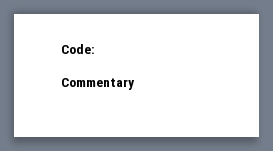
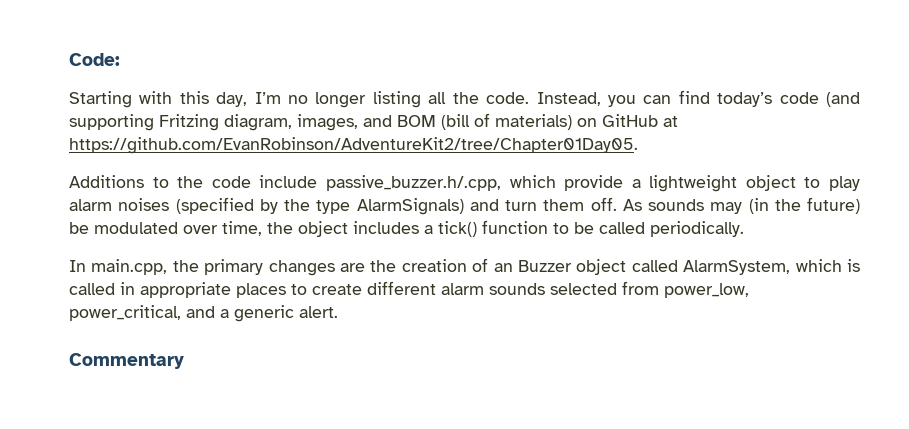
+ Starting with this day, I’m no longer listing all the code. Instead, you can find today’s code (and supporting Fritzing diagram, images, and BOM (bill of materials) on GitHub at https://github.com/EvanRobinson/AdventureKit2/tree/Chapter01Day05.
+ Additions to the code include passive_buzzer.h/.cpp, which provide a lightweight object to play alarm noises (specified by the type AlarmSignals) and turn them off. As sounds may (in the future) be modulated over time, the object includes a tick() function to be called periodically.
+ In main.cpp, the primary changes are the creation of an Buzzer object called AlarmSystem, which is called in appropriate places to create different alarm sounds selected from power_low, power_critical, and a generic alert.

